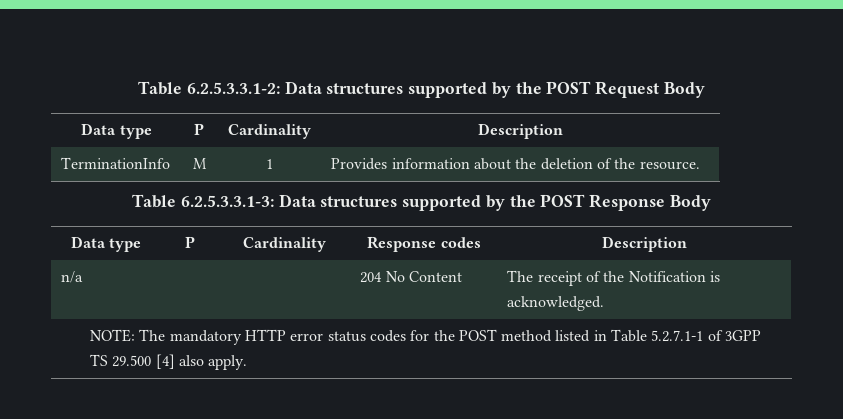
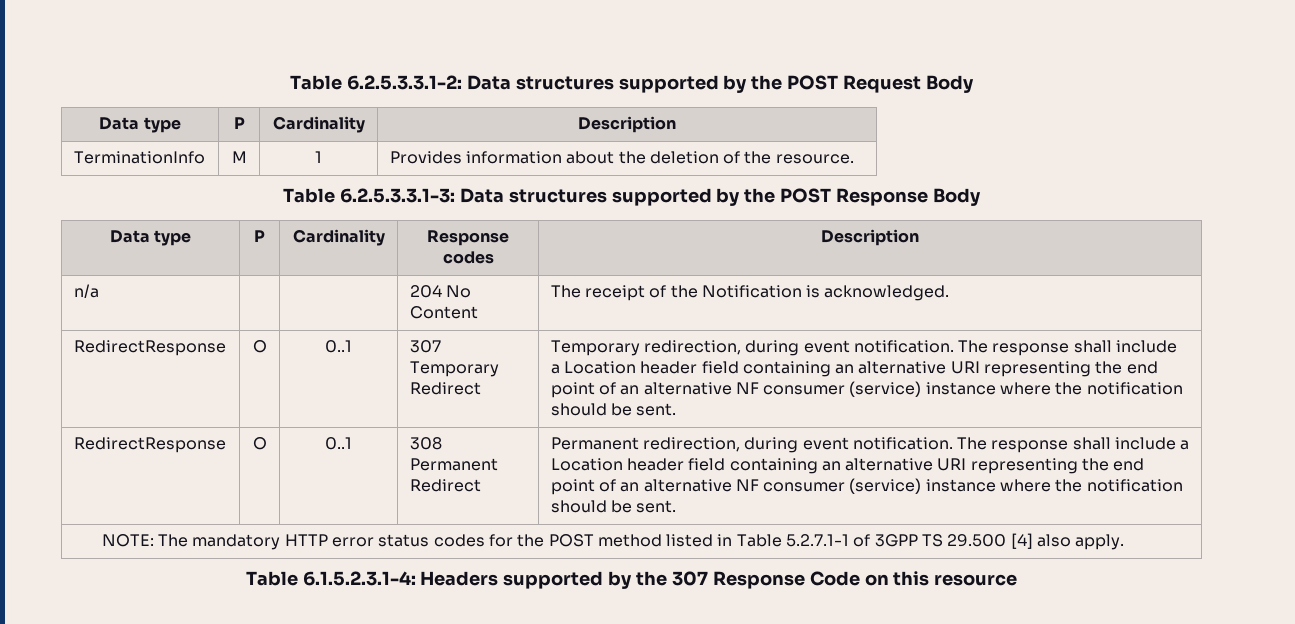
+ RedirectResponse | O | 0..1 | 307 Temporary Redirect | Temporary redirection, during event notification. The response shall include a Location header field containing an alternative URI representing the end point of an alternative NF consumer (service) instance where the notification should be sent.
+ RedirectResponse | O | 0..1 | 308 Permanent Redirect | Permanent redirection, during event notification. The response shall include a Location header field containing an alternative URI representing the end point of an alternative NF consumer (service) instance where the notification should be sent.
+ Table 6.1.5.2.3.1-4: Headers supported by the 307 Response Code on this resource

